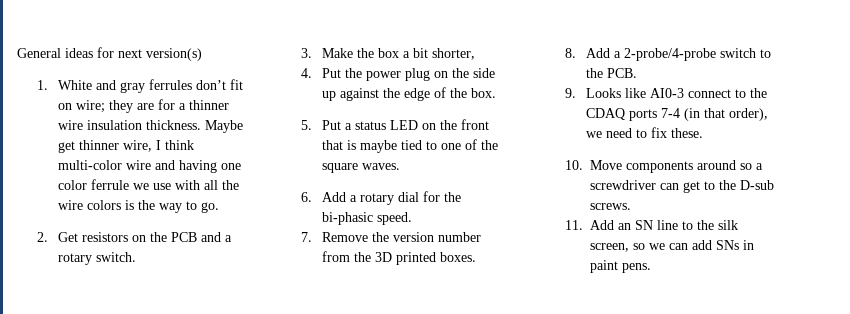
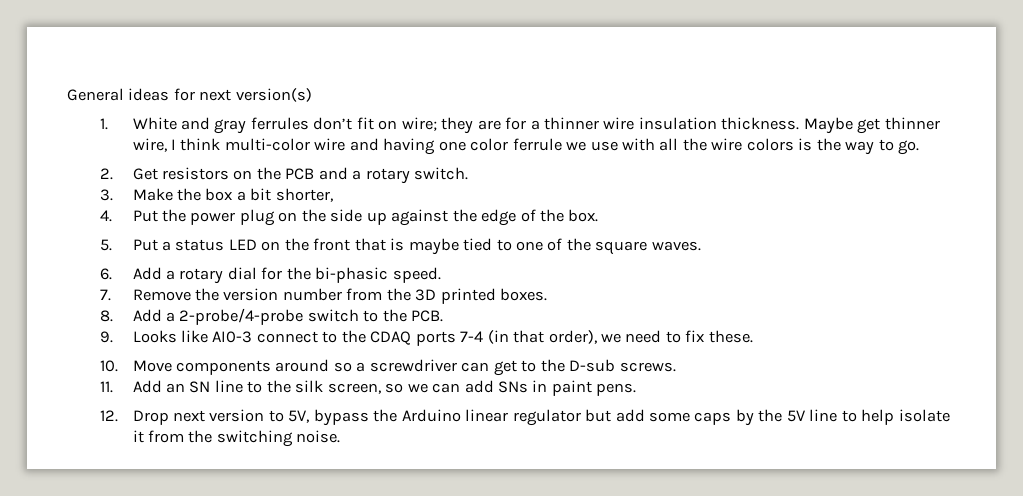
+ 12. Drop next version to 5V, bypass the Arduino linear regulator but add some caps by the 5V line to help isolate it from the switching noise.

